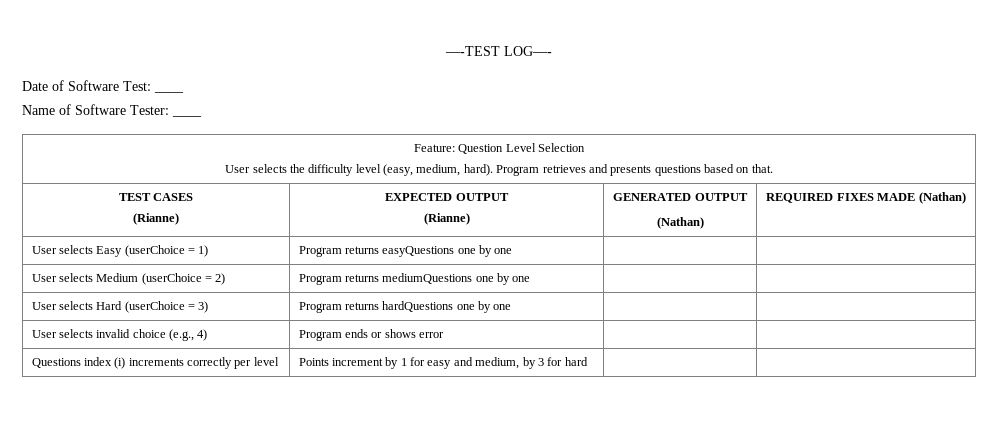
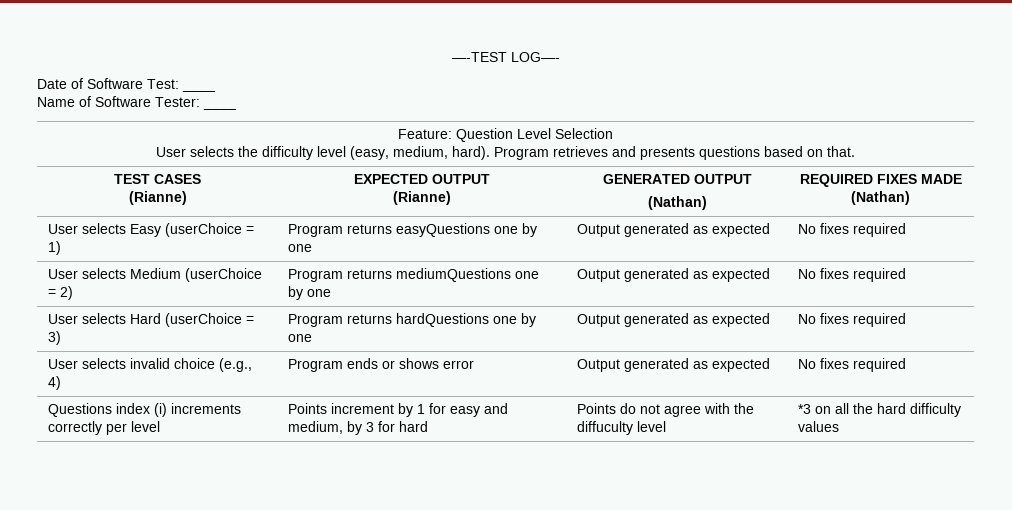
- User selects Easy (userChoice = 1) | Program returns easyQuestions one by one | |
+ User selects Easy (userChoice = 1) | Program returns easyQuestions one by one | Output generated as expected | No fixes required
- User selects Medium (userChoice = 2) | Program returns mediumQuestions one by one | |
+ User selects Medium (userChoice = 2) | Program returns mediumQuestions one by one | Output generated as expected | No fixes required
- User selects Hard (userChoice = 3) | Program returns hardQuestions one by one | |
+ User selects Hard (userChoice = 3) | Program returns hardQuestions one by one | Output generated as expected | No fixes required
- User selects invalid choice (e.g., 4) | Program ends or shows error | |
+ User selects invalid choice (e.g., 4) | Program ends or shows error | Output generated as expected | No fixes required
- Questions index (i) increments correctly per level | Points increment by 1 for easy and medium, by 3 for hard | |
+ Questions index (i) increments correctly per level | Points increment by 1 for easy and medium, by 3 for hard | Points do not agree with the diffuculty level | *3 on all the hard difficulty values

